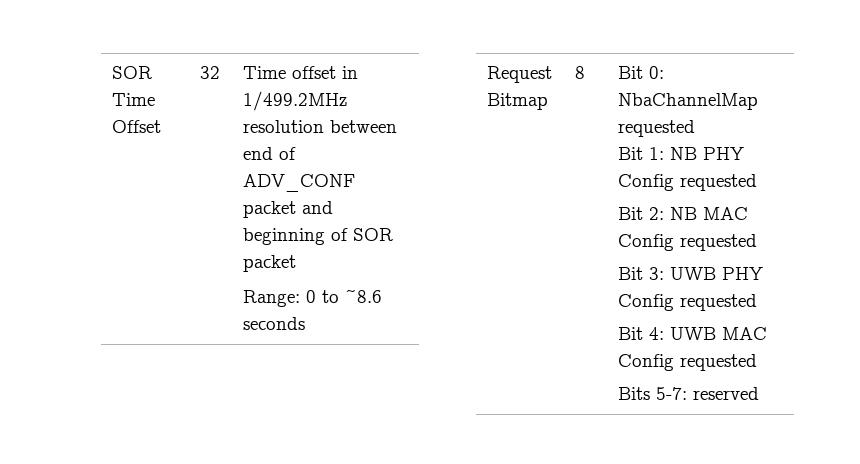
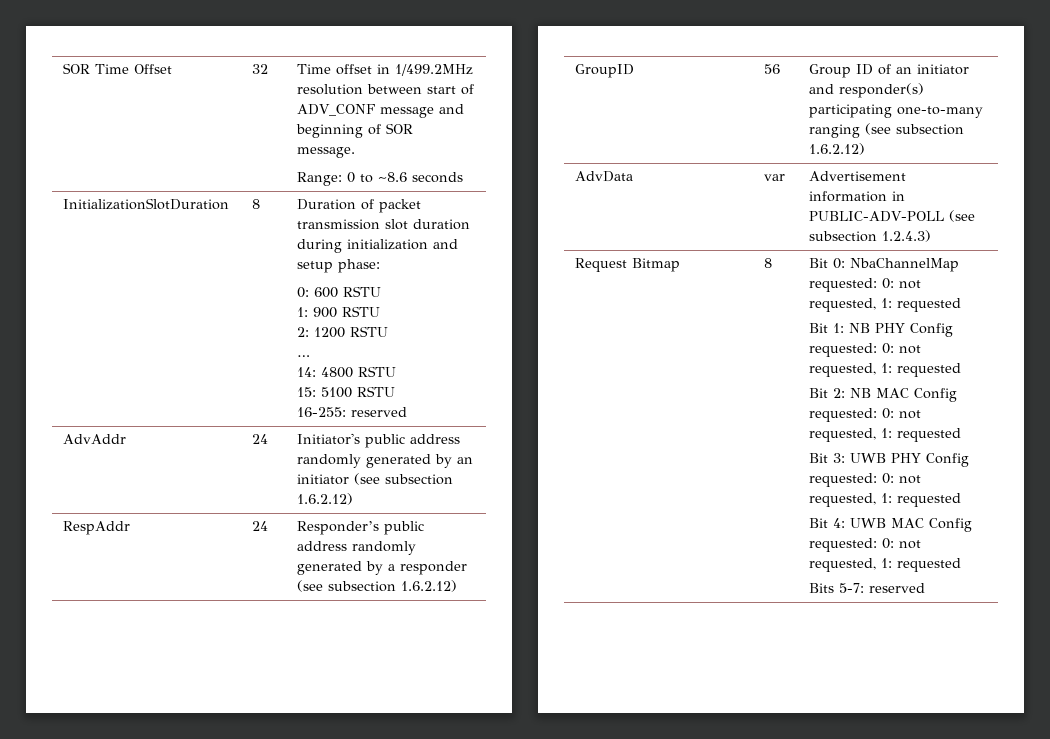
- SOR Time Offset | 32 | Time offset in 1/499.2MHz resolution between end of ADV_CONF packet and beginning of SOR packet
+ SOR Time Offset | 32 | Time offset in 1/499.2MHz resolution between start of ADV_CONF message and beginning of SOR message.
+ InitializationSlotDuration | 8 | Duration of packet transmission slot duration during initialization and setup phase:
+ 0: 600 RSTU
+ 1: 900 RSTU
+ 2: 1200 RSTU
+ …
+ 14: 4800 RSTU
+ 15: 5100 RSTU
+ 16-255: reserved
+ AdvAddr | 24 | Initiator's public address randomly generated by an initiator (see subsection 1.6.2.12)
+ RespAddr | 24 | Responder’s public address randomly generated by a responder (see subsection 1.6.2.12)
+ GroupID | 56 | Group ID of an initiator and responder(s) participating one-to-many ranging (see subsection 1.6.2.12)
+ AdvData | var | Advertisement information in PUBLIC-ADV-POLL (see subsection 1.2.4.3)
- Bit 0: NbaChannelMap requested
+ Bit 0: NbaChannelMap requested: 0: not requested, 1: requested
- Bit 1: NB PHY Config requested
+ Bit 1: NB PHY Config requested: 0: not requested, 1: requested
- Bit 2: NB MAC Config requested
+ Bit 2: NB MAC Config requested: 0: not requested, 1: requested
- Bit 3: UWB PHY Config requested
+ Bit 3: UWB PHY Config requested: 0: not requested, 1: requested
- Bit 4: UWB MAC Config requested
+ Bit 4: UWB MAC Config requested: 0: not requested, 1: requested

